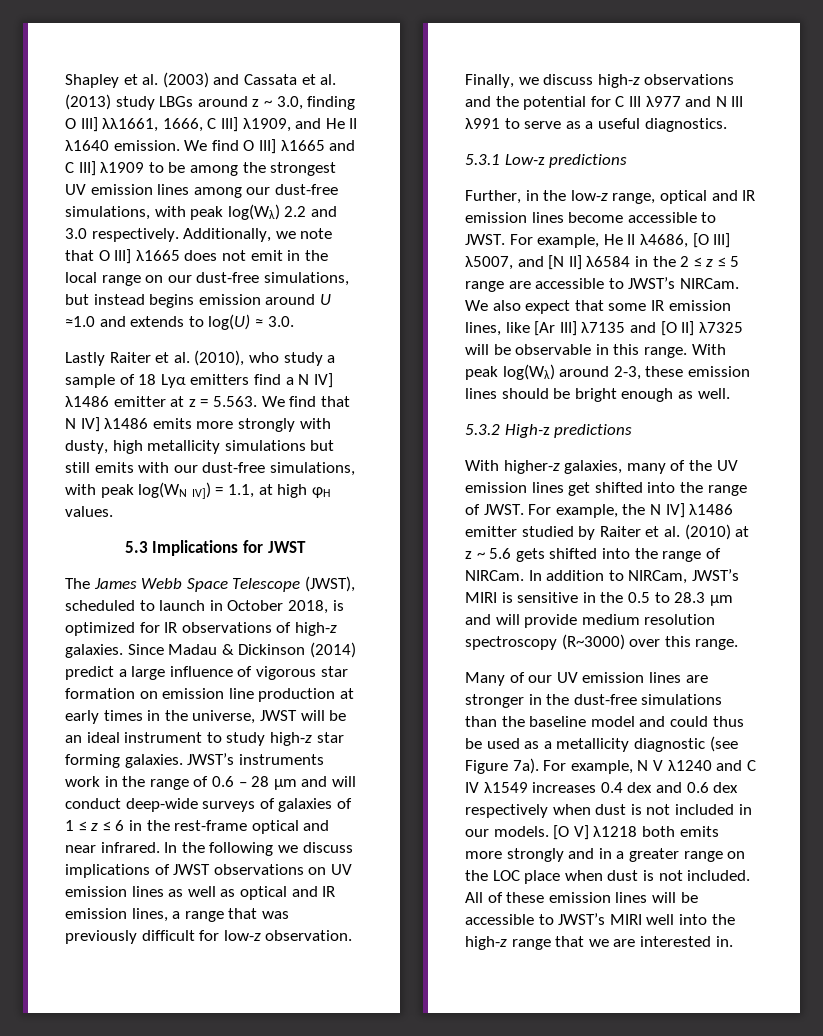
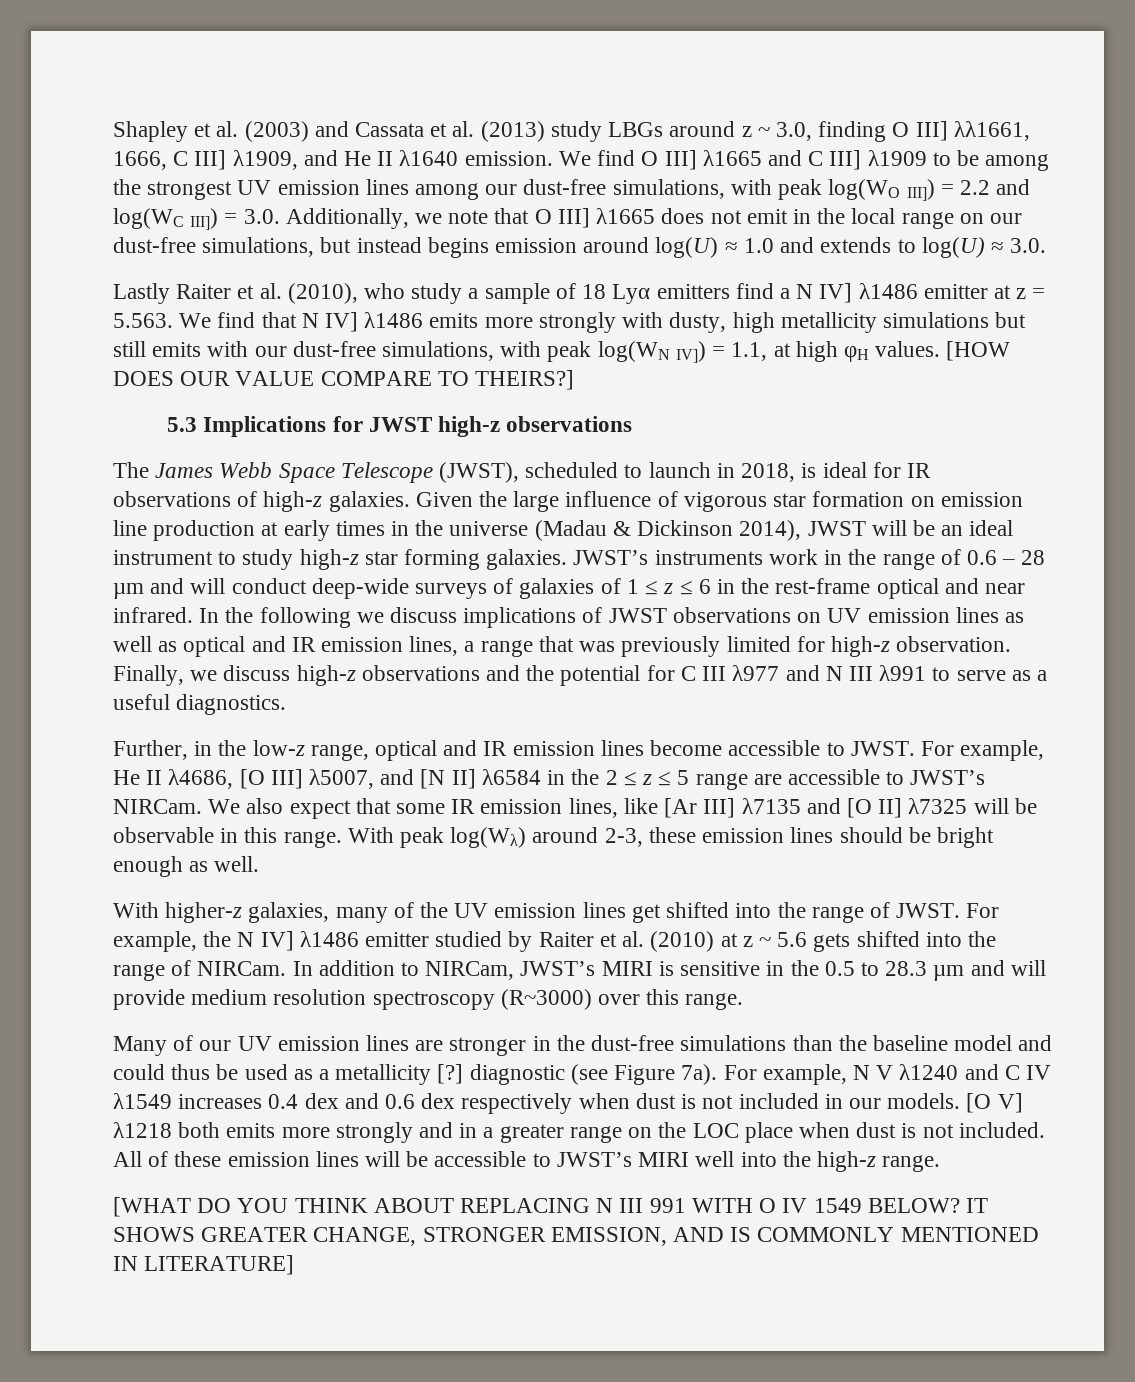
- We find O III] λ1665 and C III] λ1909 to be among the strongest UV emission lines among our dust-free simulations, with peak log(Wλ) 2.2 and 3.0 respectively. Additionally, we note that O III] λ1665 does not emit in the local range on our dust-free simulations, but instead begins emission around U ≈1.0 and extends to log(U) ≈ 3.0.
+ We find O III] λ1665 and C III] λ1909 to be among the strongest UV emission lines among our dust-free simulations, with peak log(WO III]) = 2.2 and log(WC III]) = 3.0. Additionally, we note that O III] λ1665 does not emit in the local range on our dust-free simulations, but instead begins emission around log(U) ≈ 1.0 and extends to log(U) ≈ 3.0.
+ [HOW DOES OUR VALUE COMPARE TO THEIRS?]
- 5.3 Implications for JWST
+ 5.3 Implications for JWST high-z observations
- The James Webb Space Telescope (JWST), scheduled to launch in October 2018, is optimized for IR observations of high-z galaxies.
+ The James Webb Space Telescope (JWST), scheduled to launch in 2018, is ideal for IR observations of high-z galaxies.
- Since Madau & Dickinson (2014) predict a large influence of vigorous star formation on emission line production at early times in the universe, JWST will be an ideal instrument to study high-z star forming galaxies.
+ Given the large influence of vigorous star formation on emission line production at early times in the universe (Madau & Dickinson 2014), JWST will be an ideal instrument to study high-z star forming galaxies.
- In the following we discuss implications of JWST observations on UV emission lines as well as optical and IR emission lines, a range that was previously difficult for low-z observation.
+ In the following we discuss implications of JWST observations on UV emission lines as well as optical and IR emission lines, a range that was previously limited for high-z observation.
- 5.3.1 Low-z predictions
- 5.3.2 High-z predictions
- Many of our UV emission lines are stronger in the dust-free simulations than the baseline model and could thus be used as a metallicity diagnostic (see Figure 7a).
+ Many of our UV emission lines are stronger in the dust-free simulations than the baseline model and could thus be used as a metallicity [?] diagnostic (see Figure 7a).
- All of these emission lines will be accessible to JWST’s MIRI well into the high-z range that we are interested in.
+ All of these emission lines will be accessible to JWST’s MIRI well into the high-z range.
+ [WHAT DO YOU THINK ABOUT REPLACING N III 991 WITH O IV 1549 BELOW? IT SHOWS GREATER CHANGE, STRONGER EMISSION, AND IS COMMONLY MENTIONED IN LITERATURE]

